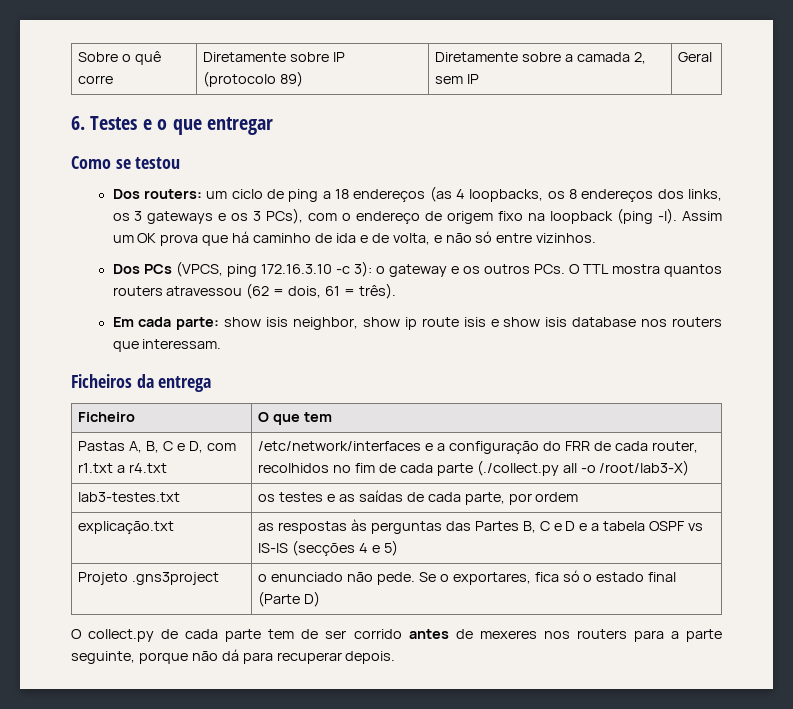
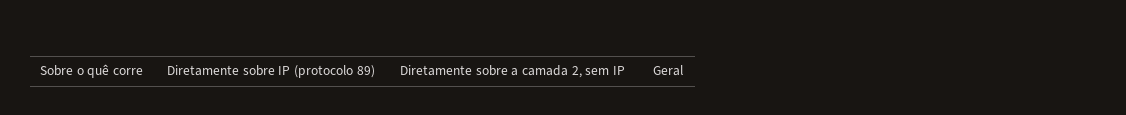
- 6. Testes e o que entregar
- Como se testou
- Dos routers: um ciclo de ping a 18 endereços (as 4 loopbacks, os 8 endereços dos links, os 3 gateways e os 3 PCs), com o endereço de origem fixo na loopback (ping -I). Assim um OK prova que há caminho de ida e de volta, e não só entre vizinhos.
- Dos PCs (VPCS, ping 172.16.3.10 -c 3): o gateway e os outros PCs. O TTL mostra quantos routers atravessou (62 = dois, 61 = três).
- Em cada parte: show isis neighbor, show ip route isis e show isis database nos routers que interessam.
- Ficheiros da entrega
- Ficheiro | O que tem
- Pastas A, B, C e D, com r1.txt a r4.txt | /etc/network/interfaces e a configuração do FRR de cada router, recolhidos no fim de cada parte (./collect.py all -o /root/lab3-X)
- lab3-testes.txt | os testes e as saídas de cada parte, por ordem
- explicação.txt | as respostas às perguntas das Partes B, C e D e a tabela OSPF vs IS-IS (secções 4 e 5)
- Projeto .gns3project | o enunciado não pede. Se o exportares, fica só o estado final (Parte D)
- O collect.py de cada parte tem de ser corrido antes de mexeres nos routers para a parte seguinte, porque não dá para recuperar depois.

